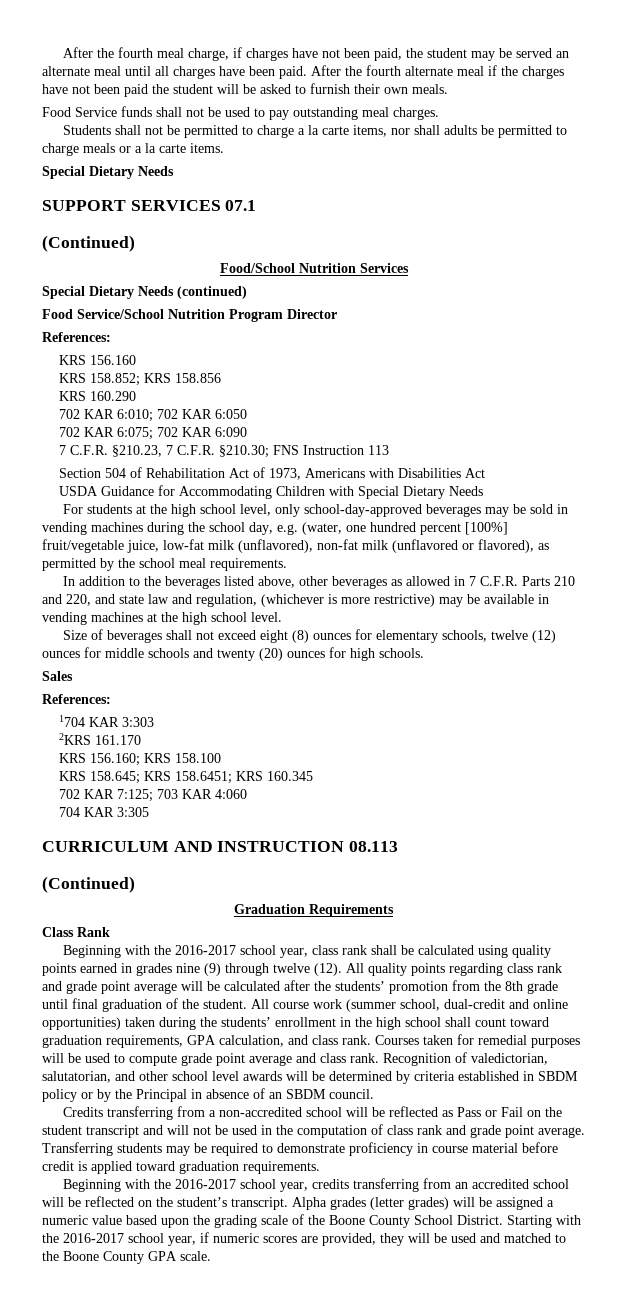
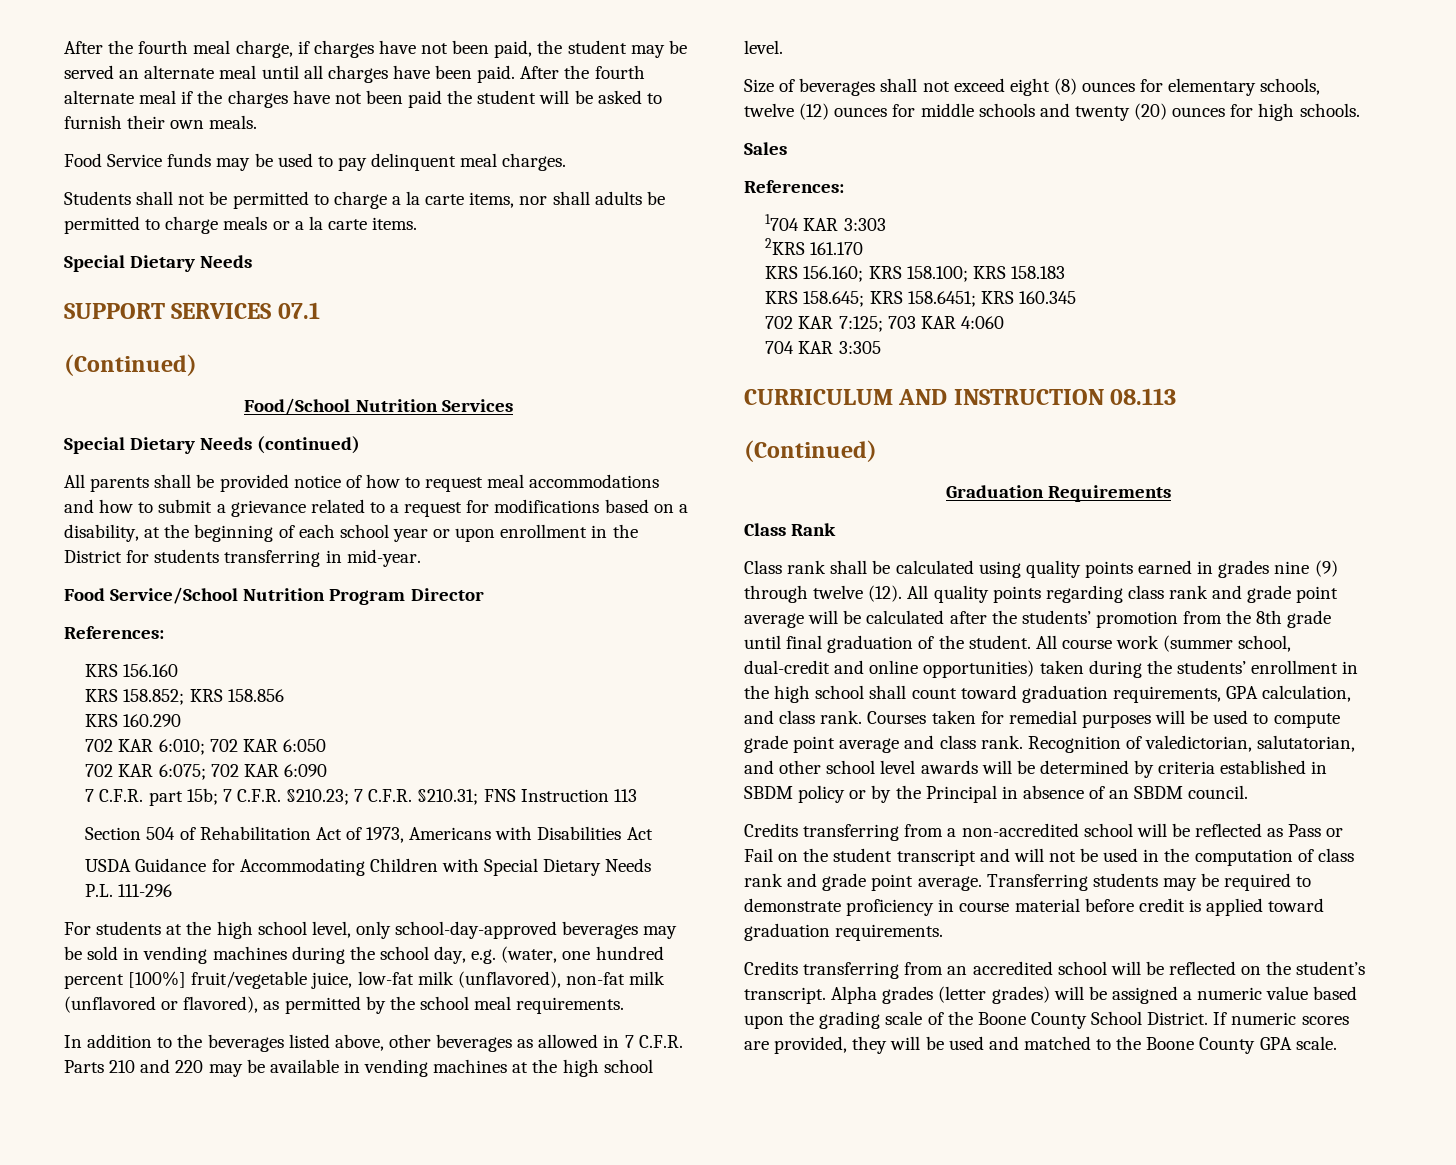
- Food Service funds shall not be used to pay outstanding meal charges.
+ Food Service funds may be used to pay delinquent meal charges.
+ All parents shall be provided notice of how to request meal accommodations and how to submit a grievance related to a request for modifications based on a disability, at the beginning of each school year or upon enrollment in the District for students transferring in mid-year.
- 7 C.F.R. §210.23, 7 C.F.R. §210.30; FNS Instruction 113
+ 7 C.F.R. part 15b; 7 C.F.R. §210.23; 7 C.F.R. §210.31; FNS Instruction 113
+ P.L. 111-296
- In addition to the beverages listed above, other beverages as allowed in 7 C.F.R. Parts 210 and 220, and state law and regulation, (whichever is more restrictive) may be available in vending machines at the high school level.
+ In addition to the beverages listed above, other beverages as allowed in 7 C.F.R. Parts 210 and 220 may be available in vending machines at the high school level.
- KRS 156.160; KRS 158.100
+ KRS 156.160; KRS 158.100; KRS 158.183
- Beginning with the 2016-2017 school year, class rank shall be calculated using quality points earned in grades nine (9) through twelve (12).
+ Class rank shall be calculated using quality points earned in grades nine (9) through twelve (12).
- Beginning with the 2016-2017 school year, credits transferring from an accredited school will be reflected on the student’s transcript.
+ Credits transferring from an accredited school will be reflected on the student’s transcript.
- Starting with the 2016-2017 school year, if numeric scores are provided, they will be used and matched to the Boone County GPA scale.
+ If numeric scores are provided, they will be used and matched to the Boone County GPA scale.

